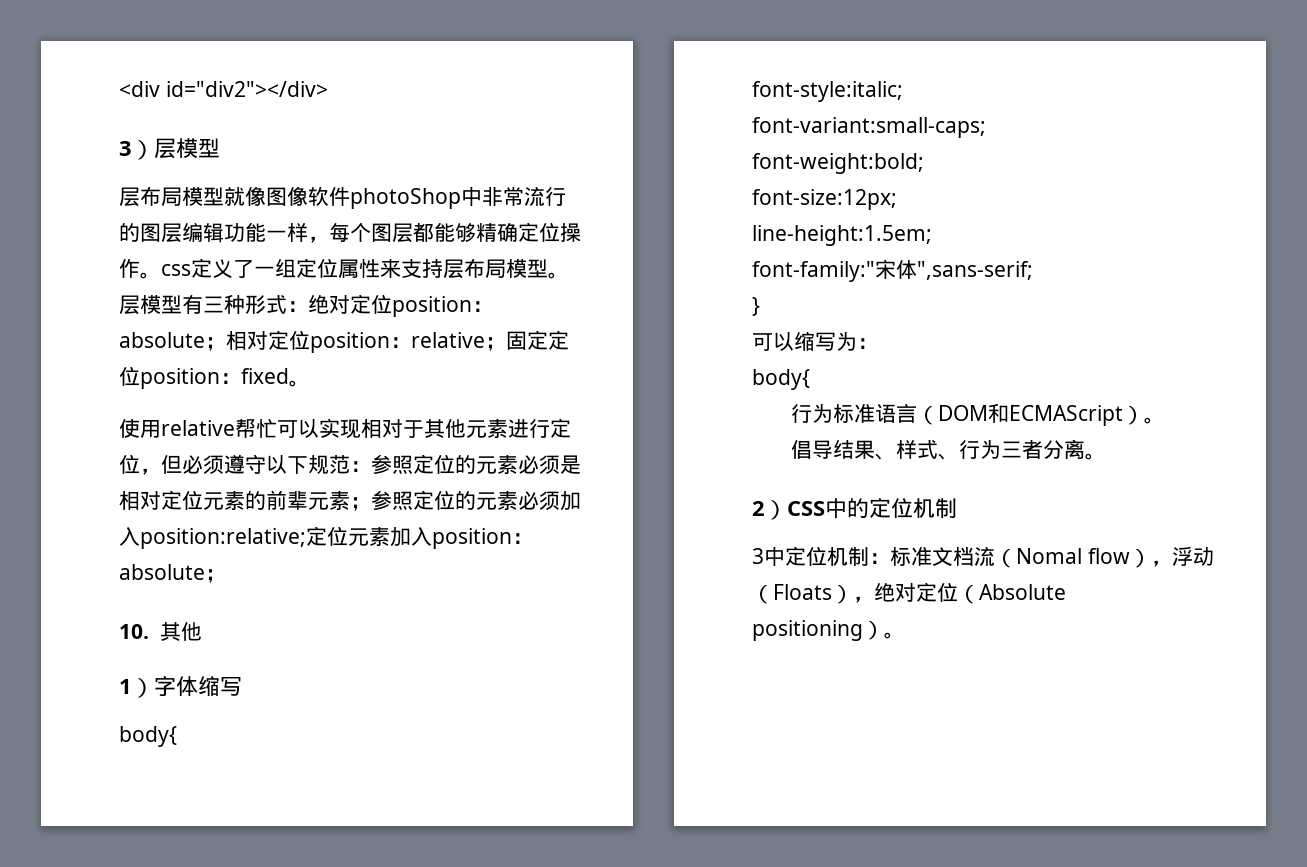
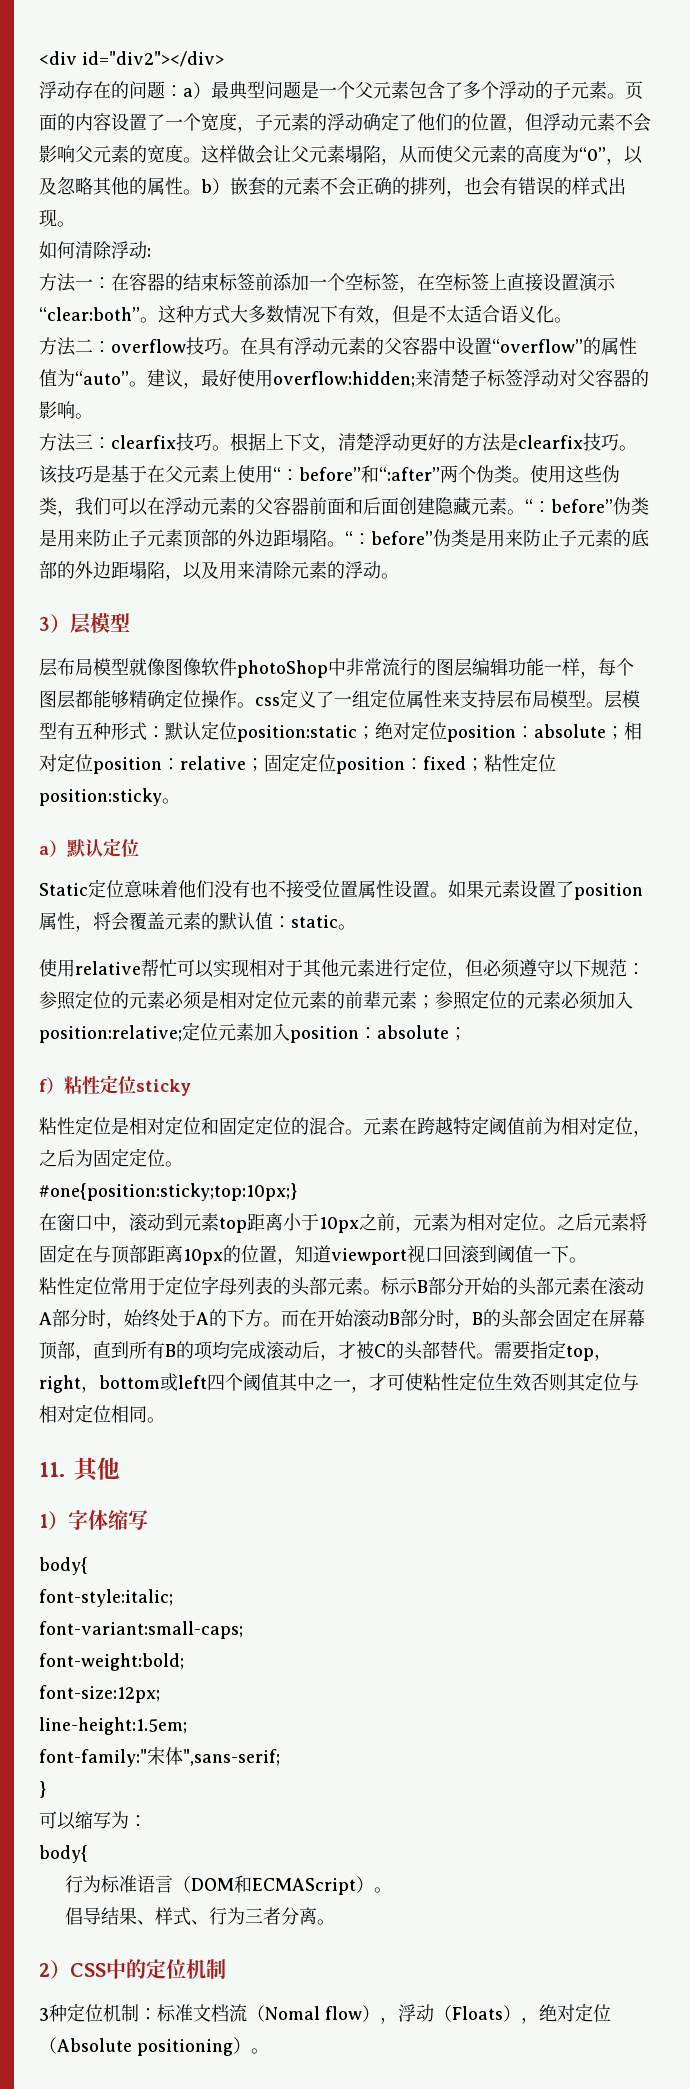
+ 浮动存在的问题：a）最典型问题是一个父元素包含了多个浮动的子元素。页面的内容设置了一个宽度，子元素的浮动确定了他们的位置，但浮动元素不会影响父元素的宽度。这样做会让父元素塌陷，从而使父元素的高度为“0”，以及忽略其他的属性。b）嵌套的元素不会正确的排列，也会有错误的样式出现。
+ 如何清除浮动:
+ 方法一：在容器的结束标签前添加一个空标签，在空标签上直接设置演示“clear:both”。这种方式大多数情况下有效，但是不太适合语义化。
+ 方法二：overflow技巧。在具有浮动元素的父容器中设置“overflow”的属性值为“auto”。建议，最好使用overflow:hidden;来清楚子标签浮动对父容器的影响。
+ 方法三：clearfix技巧。根据上下文，清楚浮动更好的方法是clearfix技巧。该技巧是基于在父元素上使用“：before”和“:after”两个伪类。使用这些伪类，我们可以在浮动元素的父容器前面和后面创建隐藏元素。“：before”伪类是用来防止子元素顶部的外边距塌陷。“：before”伪类是用来防止子元素的底部的外边距塌陷，以及用来清除元素的浮动。
- 层模型有三种形式：绝对定位position：absolute；相对定位position：relative；固定定位position：fixed。
+ 层模型有五种形式：默认定位position:static；绝对定位position：absolute；相对定位position：relative；固定定位position：fixed；粘性定位position:sticky。
+ a）默认定位
+ Static定位意味着他们没有也不接受位置属性设置。如果元素设置了position属性，将会覆盖元素的默认值：static。
- 10.其他
+ f）粘性定位sticky
+ 粘性定位是相对定位和固定定位的混合。元素在跨越特定阈值前为相对定位，之后为固定定位。
+ #one{position:sticky;top:10px;}
+ 在窗口中，滚动到元素top距离小于10px之前，元素为相对定位。之后元素将固定在与顶部距离10px的位置，知道viewport视口回滚到阈值一下。
+ 粘性定位常用于定位字母列表的头部元素。标示B部分开始的头部元素在滚动A部分时，始终处于A的下方。而在开始滚动B部分时，B的头部会固定在屏幕顶部，直到所有B的项均完成滚动后，才被C的头部替代。需要指定top，right，bottom或left四个阈值其中之一，才可使粘性定位生效否则其定位与相对定位相同。
+ 11.其他
- 3中定位机制：标准文档流（Nomal flow），浮动（Floats），绝对定位（Absolute positioning）。
+ 3种定位机制：标准文档流（Nomal flow），浮动（Floats），绝对定位（Absolute positioning）。

